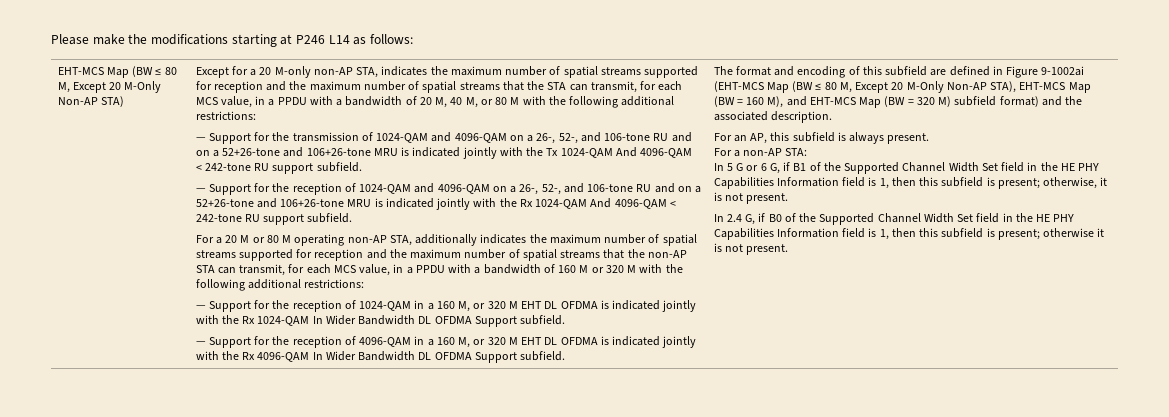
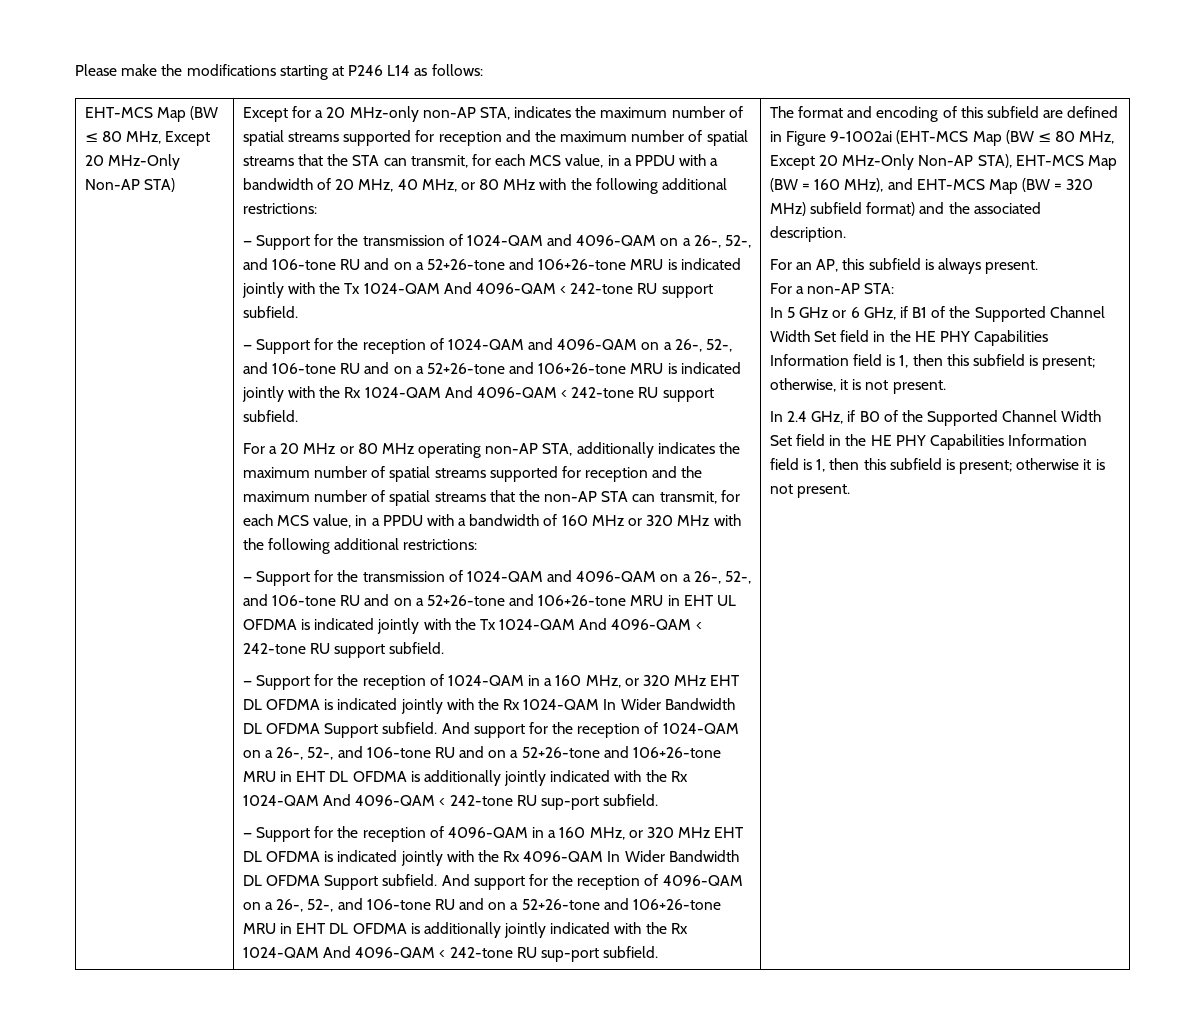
- EHT-MCS Map (BW ≤ 80 M, Except 20 M-Only Non-AP STA)
+ EHT-MCS Map (BW ≤ 80 MHz, Except 20 MHz-Only Non-AP STA)
- Except for a 20 M-only non-AP STA, indicates the maximum number of spatial streams supported for reception and the maximum number of spatial streams that the STA can transmit, for each MCS value, in a PPDU with a bandwidth of 20 M, 40 M, or 80 M with the following additional restrictions:
+ Except for a 20 MHz-only non-AP STA, indicates the maximum number of spatial streams supported for reception and the maximum number of spatial streams that the STA can transmit, for each MCS value, in a PPDU with a bandwidth of 20 MHz, 40 MHz, or 80 MHz with the following additional restrictions:
- For a 20 M or 80 M operating non-AP STA, additionally indicates the maximum number of spatial streams supported for reception and the maximum number of spatial streams that the non-AP STA can transmit, for each MCS value, in a PPDU with a bandwidth of 160 M or 320 M with the following additional restrictions:
+ For a 20 MHz or 80 MHz operating non-AP STA, additionally indicates the maximum number of spatial streams supported for reception and the maximum number of spatial streams that the non-AP STA can transmit, for each MCS value, in a PPDU with a bandwidth of 160 MHz or 320 MHz with the following additional restrictions:
+ — Support for the transmission of 1024-QAM and 4096-QAM on a 26-, 52-, and 106-tone RU and on a 52+26-tone and 106+26-tone MRU in EHT UL OFDMA is indicated jointly with the Tx 1024-QAM And 4096-QAM < 242-tone RU support subfield.
- — Support for the reception of 1024-QAM in a 160 M, or 320 M EHT DL OFDMA is indicated jointly with the Rx 1024-QAM In Wider Bandwidth DL OFDMA Support subfield.
+ — Support for the reception of 1024-QAM in a 160 MHz, or 320 MHz EHT DL OFDMA is indicated jointly with the Rx 1024-QAM In Wider Bandwidth DL OFDMA Support subfield. And support for the reception of 1024-QAM on a 26-, 52-, and 106-tone RU and on a 52+26-tone and 106+26-tone MRU in EHT DL OFDMA is additionally jointly indicated with the Rx 1024-QAM And 4096-QAM < 242-tone RU sup-port subfield.
- — Support for the reception of 4096-QAM in a 160 M, or 320 M EHT DL OFDMA is indicated jointly with the Rx 4096-QAM In Wider Bandwidth DL OFDMA Support subfield.
+ — Support for the reception of 4096-QAM in a 160 MHz, or 320 MHz EHT DL OFDMA is indicated jointly with the Rx 4096-QAM In Wider Bandwidth DL OFDMA Support subfield. And support for the reception of 4096-QAM on a 26-, 52-, and 106-tone RU and on a 52+26-tone and 106+26-tone MRU in EHT DL OFDMA is additionally jointly indicated with the Rx 1024-QAM And 4096-QAM < 242-tone RU sup-port subfield.
- The format and encoding of this subfield are defined in Figure 9-1002ai (EHT-MCS Map (BW ≤ 80 M, Except 20 M-Only Non-AP STA), EHT-MCS Map (BW = 160 M), and EHT-MCS Map (BW = 320 M) subfield format) and the associated description.
+ The format and encoding of this subfield are defined in Figure 9-1002ai (EHT-MCS Map (BW ≤ 80 MHz, Except 20 MHz-Only Non-AP STA), EHT-MCS Map (BW = 160 MHz), and EHT-MCS Map (BW = 320 MHz) subfield format) and the associated description.
- In 5 G or 6 G, if B1 of the Supported Channel Width Set field in the HE PHY Capabilities Information field is 1, then this subfield is present; otherwise, it is not present.
+ In 5 GHz or 6 GHz, if B1 of the Supported Channel Width Set field in the HE PHY Capabilities Information field is 1, then this subfield is present; otherwise, it is not present.
- In 2.4 G, if B0 of the Supported Channel Width Set field in the HE PHY Capabilities Information field is 1, then this subfield is present; otherwise it is not present.
+ In 2.4 GHz, if B0 of the Supported Channel Width Set field in the HE PHY Capabilities Information field is 1, then this subfield is present; otherwise it is not present.

